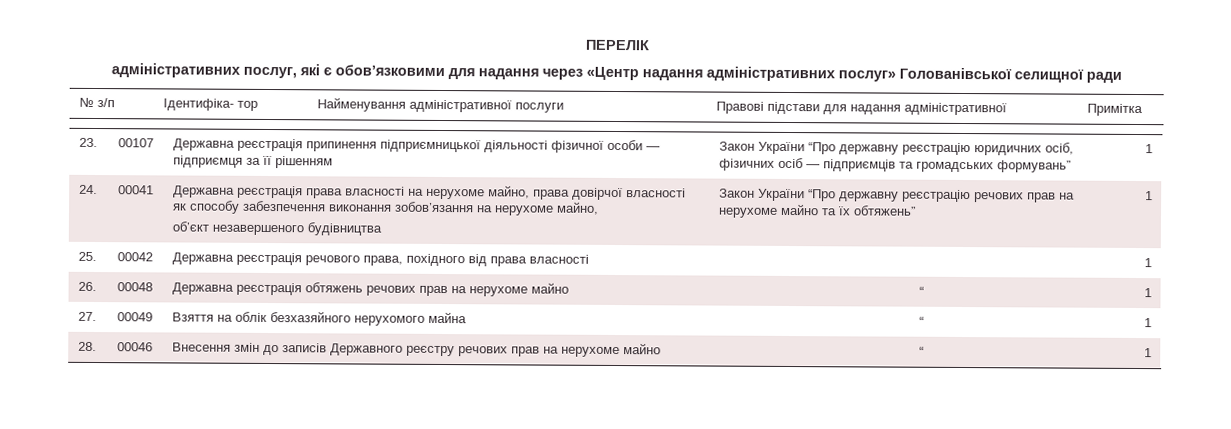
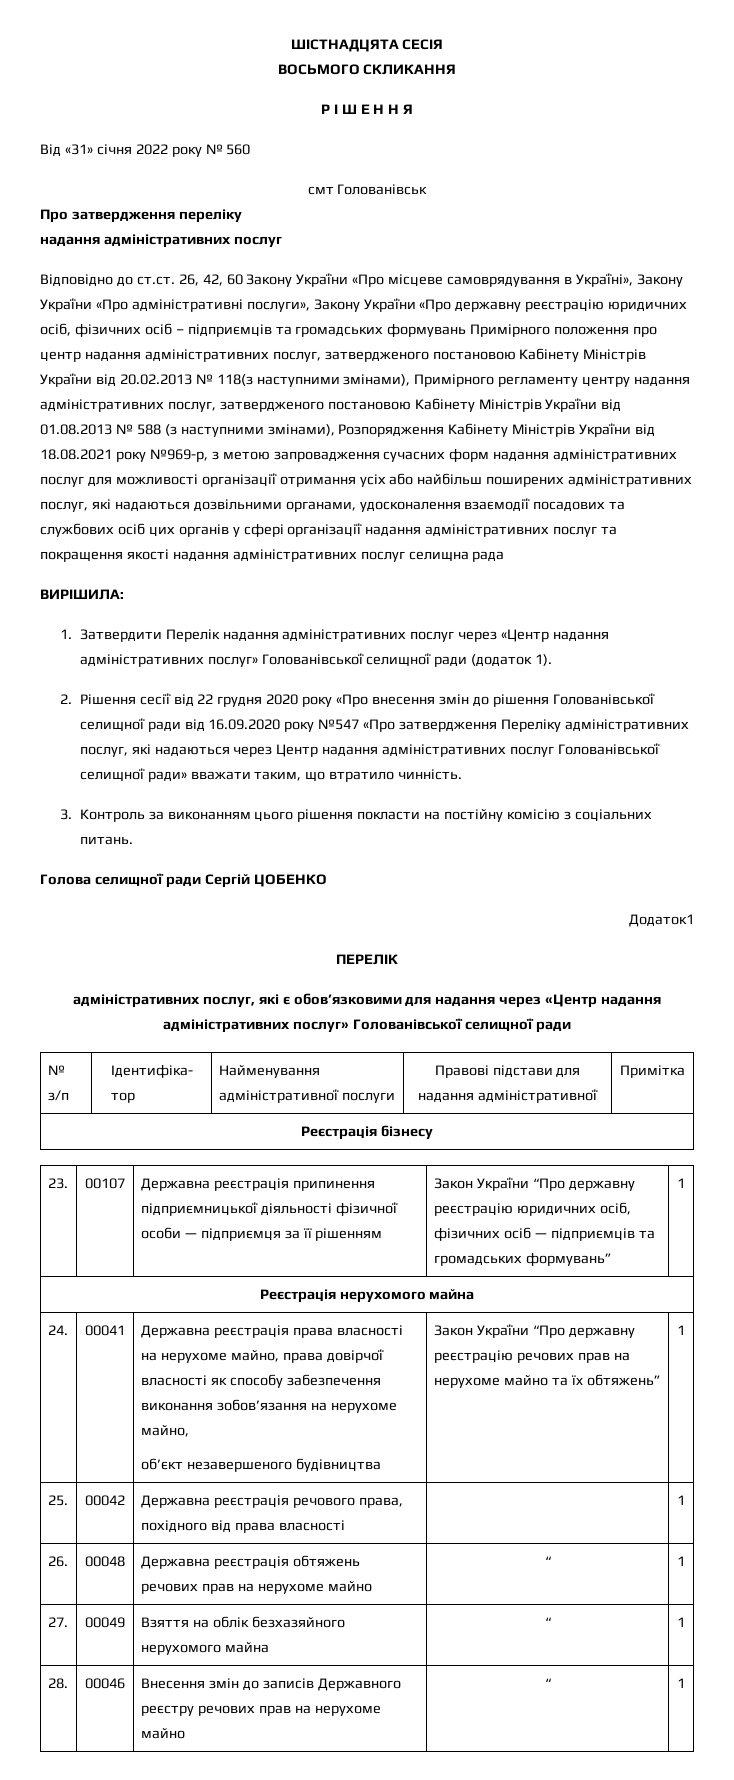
+ ШІСТНАДЦЯТА СЕСІЯ
+ ВОСЬМОГО СКЛИКАННЯ
+ Р І Ш Е Н Н Я
+ Від «31» січня 2022 року № 560
+ смт Голованівськ
+ Про затвердження переліку
+ надання адміністративних послуг
+ Відповідно до ст.ст. 26, 42, 60 Закону України «Про місцеве самоврядування в Україні», Закону України «Про адміністративні послуги», Закону України «Про державну реєстрацію юридичних осіб, фізичних осіб – підприємців та громадських формувань Примірного положення про центр надання адміністративних послуг, затвердженого постановою Кабінету Міністрів України від 20.02.2013 № 118(з наступними змінами), Примірного регламенту центру надання адміністративних послуг, затвердженого постановою Кабінету Міністрів України від 01.08.2013 № 588 (з наступними змінами), Розпорядження Кабінету Міністрів України від 18.08.2021 року №969-р, з метою запровадження сучасних форм надання адміністративних послуг для можливості організації отримання усіх або найбільш поширених адміністративних послуг, які надаються дозвільними органами, удосконалення взаємодії посадових та службових осіб цих органів у сфері організації надання адміністративних послуг та покращення якості надання адміністративних послуг селищна рада
+ ВИРІШИЛА:
+ 1. Затвердити Перелік надання адміністративних послуг через «Центр надання адміністративних послуг» Голованівської селищної ради (додаток 1).
+ 2. Рішення сесії від 22 грудня 2020 року «Про внесення змін до рішення Голованівської селищної ради від 16.09.2020 року №547 «Про затвердження Переліку адміністративних послуг, які надаються через Центр надання адміністративних послуг Голованівської селищної ради» вважати таким, що втратило чинність.
+ 3. Контроль за виконанням цього рішення покласти на постійну комісію з соціальних питань.
+ Голова селищної ради Сергій ЦОБЕНКО
+ Додаток1
+ Реєстрація бізнесу
+ Реєстрація нерухомого майна

